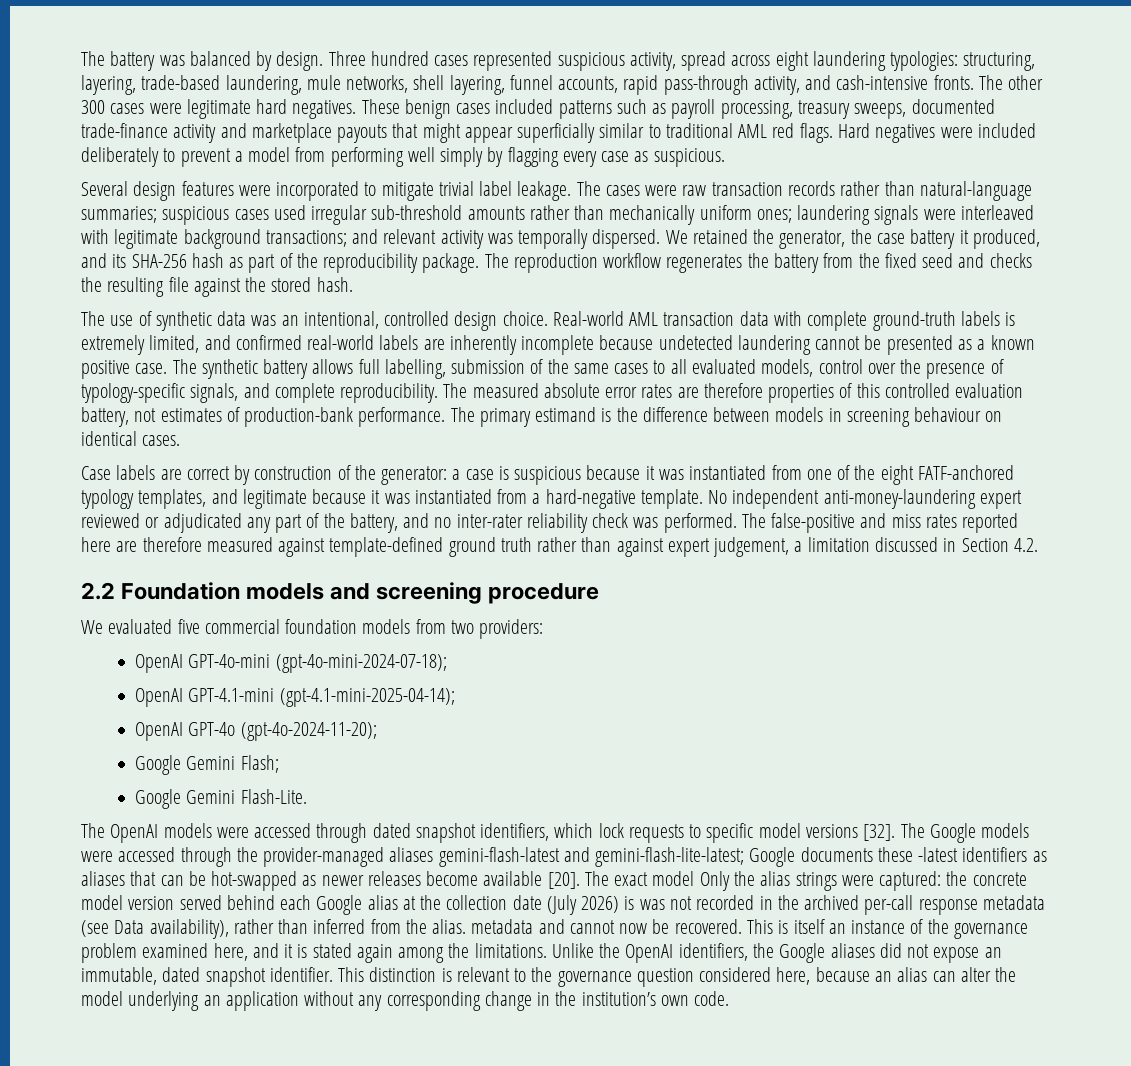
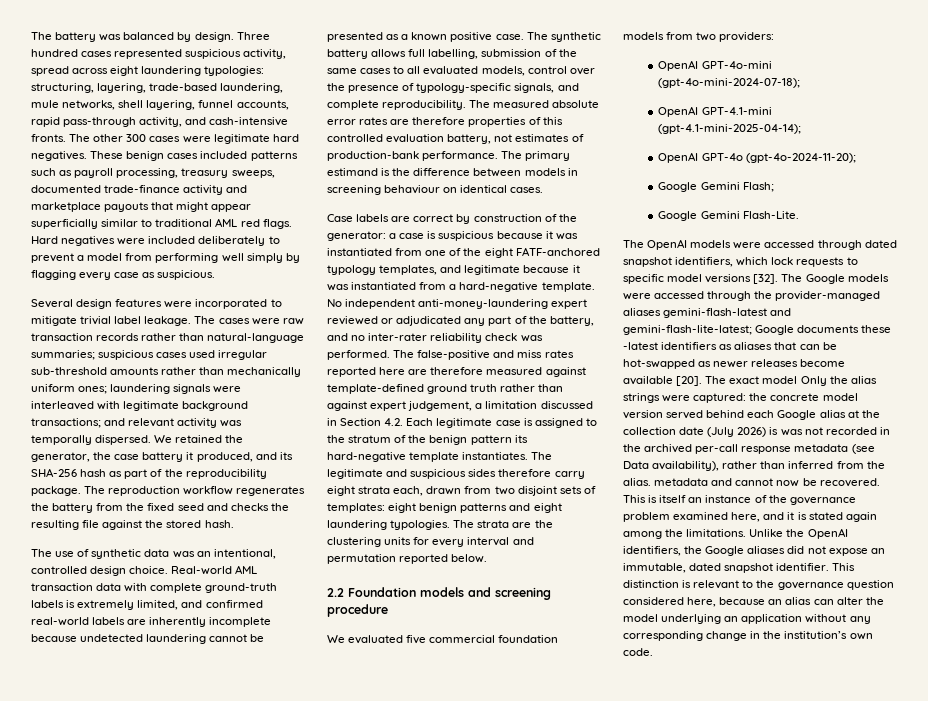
- The false-positive and miss rates reported here are therefore measured against template-defined ground truth rather than against expert judgement, a limitation discussed in Section 4.2.
+ The false-positive and miss rates reported here are therefore measured against template-defined ground truth rather than against expert judgement, a limitation discussed in Section 4.2. Each legitimate case is assigned to the stratum of the benign pattern its hard-negative template instantiates. The legitimate and suspicious sides therefore carry eight strata each, drawn from two disjoint sets of templates: eight benign patterns and eight laundering typologies. The strata are the clustering units for every interval and permutation reported below.

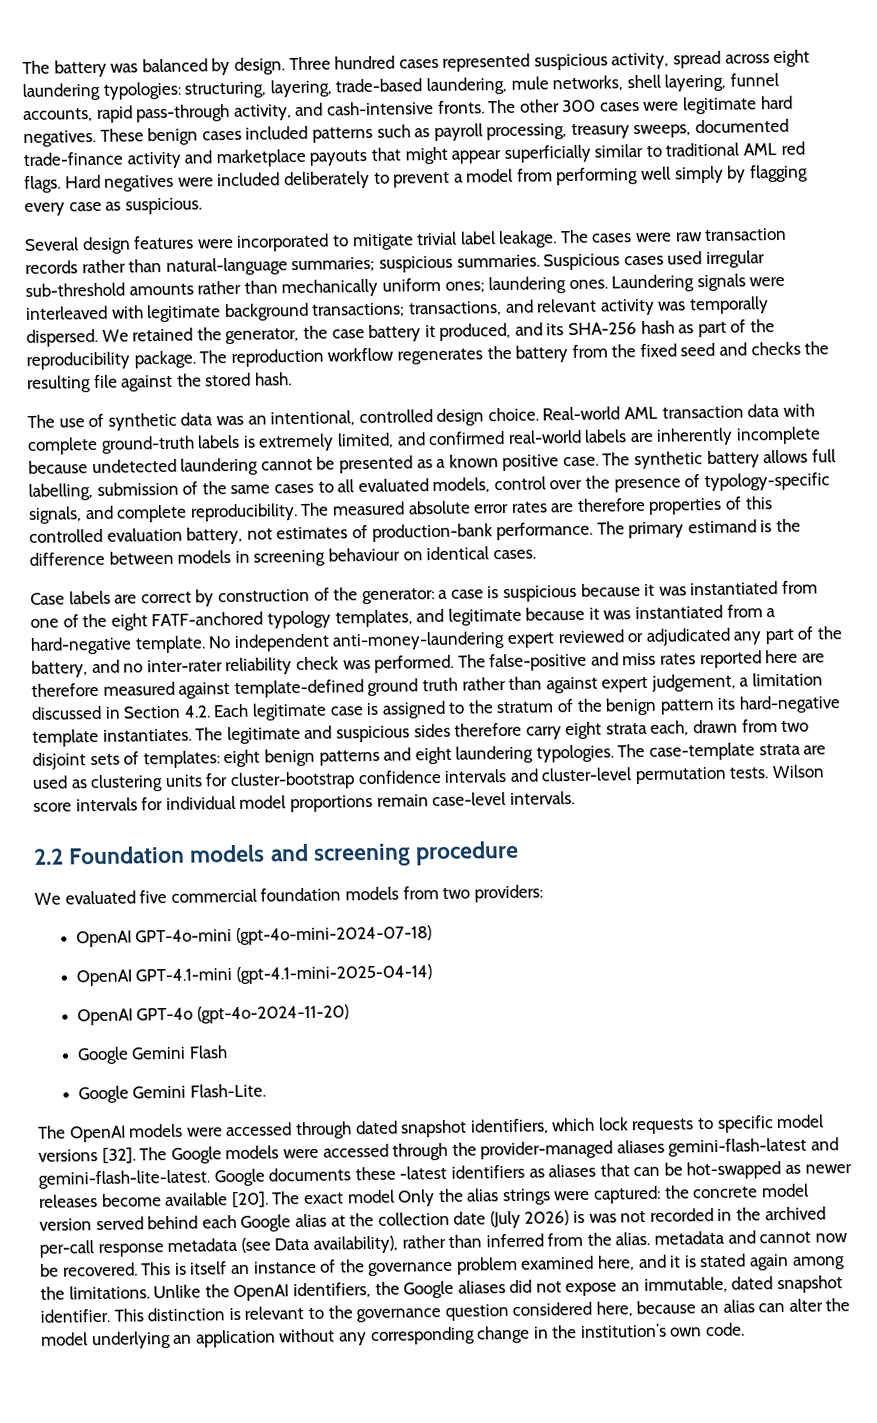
- The cases were raw transaction records rather than natural-language summaries; suspicious cases used irregular sub-threshold amounts rather than mechanically uniform ones; laundering signals were interleaved with legitimate background transactions; and relevant activity was temporally dispersed.
+ The cases were raw transaction records rather than natural-language summaries; suspicious summaries. Suspicious cases used irregular sub-threshold amounts rather than mechanically uniform ones; laundering ones. Laundering signals were interleaved with legitimate background transactions; transactions, and relevant activity was temporally dispersed.
- The strata are the clustering units for every interval and permutation reported below.
+ The case-template strata are used as clustering units for cluster-bootstrap confidence intervals and cluster-level permutation tests. Wilson score intervals for individual model proportions remain case-level intervals.
- OpenAI GPT-4o-mini (gpt-4o-mini-2024-07-18);
+ OpenAI GPT-4o-mini (gpt-4o-mini-2024-07-18)
- OpenAI GPT-4.1-mini (gpt-4.1-mini-2025-04-14);
+ OpenAI GPT-4.1-mini (gpt-4.1-mini-2025-04-14)
- OpenAI GPT-4o (gpt-4o-2024-11-20);
- Google Gemini Flash;
+ OpenAI GPT-4o (gpt-4o-2024-11-20)
+ Google Gemini Flash
- The Google models were accessed through the provider-managed aliases gemini-flash-latest and gemini-flash-lite-latest; Google documents these -latest identifiers as aliases that can be hot-swapped as newer releases become available [20].
+ The Google models were accessed through the provider-managed aliases gemini-flash-latest and gemini-flash-lite-latest. Google documents these -latest identifiers as aliases that can be hot-swapped as newer releases become available [20].

